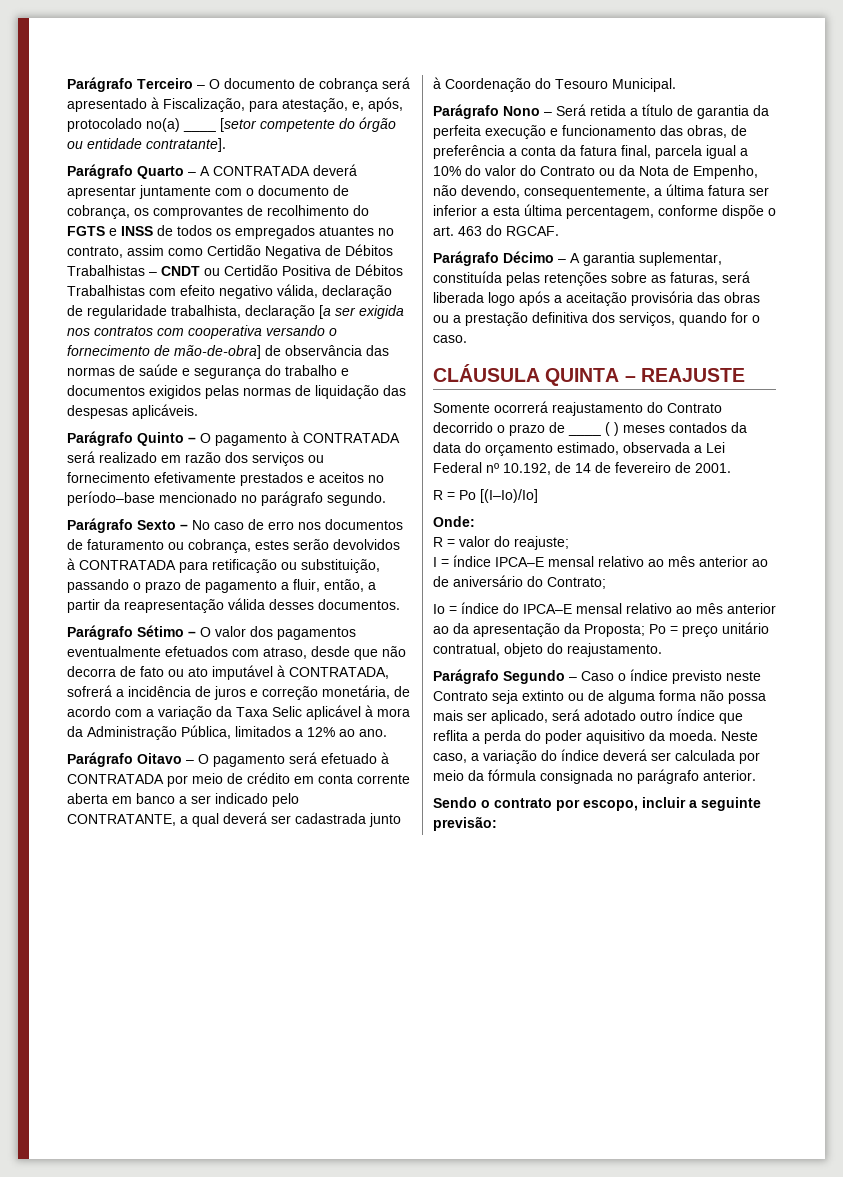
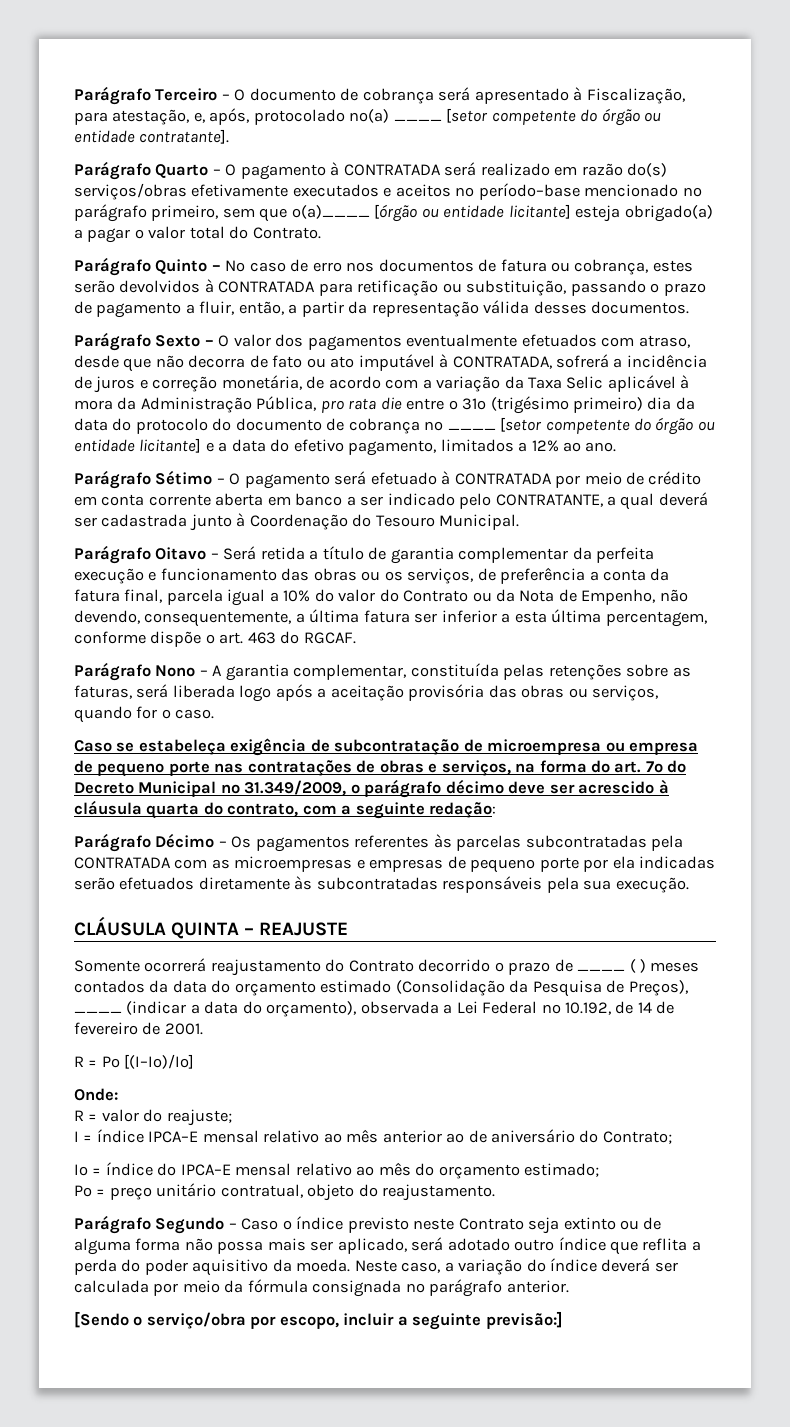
- Parágrafo Quarto – A CONTRATADA deverá apresentar juntamente com o documento de cobrança, os comprovantes de recolhimento do FGTS e INSS de todos os empregados atuantes no contrato, assim como Certidão Negativa de Débitos Trabalhistas – CNDT ou Certidão Positiva de Débitos Trabalhistas com efeito negativo válida, declaração de regularidade trabalhista, declaração [a ser exigida nos contratos com cooperativa versando o fornecimento de mão-de-obra] de observância das normas de saúde e segurança do trabalho e documentos exigidos pelas normas de liquidação das despesas aplicáveis.
- Parágrafo Quinto – O pagamento à CONTRATADA será realizado em razão dos serviços ou fornecimento efetivamente prestados e aceitos no período–base mencionado no parágrafo segundo.
- Parágrafo Sexto – No caso de erro nos documentos de faturamento ou cobrança, estes serão devolvidos à CONTRATADA para retificação ou substituição, passando o prazo de pagamento a fluir, então, a partir da reapresentação válida desses documentos.
+ Parágrafo Quarto – O pagamento à CONTRATADA será realizado em razão do(s) serviços/obras efetivamente executados e aceitos no período–base mencionado no parágrafo primeiro, sem que o(a)____ [órgão ou entidade licitante] esteja obrigado(a) a pagar o valor total do Contrato.
+ Parágrafo Quinto – No caso de erro nos documentos de fatura ou cobrança, estes serão devolvidos à CONTRATADA para retificação ou substituição, passando o prazo de pagamento a fluir, então, a partir da representação válida desses documentos.
- Parágrafo Sétimo – O valor dos pagamentos eventualmente efetuados com atraso, desde que não decorra de fato ou ato imputável à CONTRATADA, sofrerá a incidência de juros e correção monetária, de acordo com a variação da Taxa Selic aplicável à mora da Administração Pública, limitados a 12% ao ano.
+ Parágrafo Sexto – O valor dos pagamentos eventualmente efetuados com atraso, desde que não decorra de fato ou ato imputável à CONTRATADA, sofrerá a incidência de juros e correção monetária, de acordo com a variação da Taxa Selic aplicável à mora da Administração Pública, pro rata die entre o 31º (trigésimo primeiro) dia da data do protocolo do documento de cobrança no ____ [setor competente do órgão ou entidade licitante] e a data do efetivo pagamento, limitados a 12% ao ano.
- Parágrafo Oitavo – O pagamento será efetuado à CONTRATADA por meio de crédito em conta corrente aberta em banco a ser indicado pelo CONTRATANTE, a qual deverá ser cadastrada junto à Coordenação do Tesouro Municipal.
+ Parágrafo Sétimo – O pagamento será efetuado à CONTRATADA por meio de crédito em conta corrente aberta em banco a ser indicado pelo CONTRATANTE, a qual deverá ser cadastrada junto à Coordenação do Tesouro Municipal.
- Parágrafo Nono – Será retida a título de garantia da perfeita execução e funcionamento das obras, de preferência a conta da fatura final, parcela igual a 10% do valor do Contrato ou da Nota de Empenho, não devendo, consequentemente, a última fatura ser inferior a esta última percentagem, conforme dispõe o art. 463 do RGCAF.
+ Parágrafo Oitavo – Será retida a título de garantia complementar da perfeita execução e funcionamento das obras ou os serviços, de preferência a conta da fatura final, parcela igual a 10% do valor do Contrato ou da Nota de Empenho, não devendo, consequentemente, a última fatura ser inferior a esta última percentagem, conforme dispõe o art. 463 do RGCAF.
- Parágrafo Décimo – A garantia suplementar, constituída pelas retenções sobre as faturas, será liberada logo após a aceitação provisória das obras ou a prestação definitiva dos serviços, quando for o caso.
+ Parágrafo Nono – A garantia complementar, constituída pelas retenções sobre as faturas, será liberada logo após a aceitação provisória das obras ou serviços, quando for o caso.
+ Caso se estabeleça exigência de subcontratação de microempresa ou empresa de pequeno porte nas contratações de obras e serviços, na forma do art. 7º do Decreto Municipal nº 31.349/2009, o parágrafo décimo deve ser acrescido à cláusula quarta do contrato, com a seguinte redação:
+ Parágrafo Décimo – Os pagamentos referentes às parcelas subcontratadas pela CONTRATADA com as microempresas e empresas de pequeno porte por ela indicadas serão efetuados diretamente às subcontratadas responsáveis pela sua execução.
- Somente ocorrerá reajustamento do Contrato decorrido o prazo de ____ ( ) meses contados da data do orçamento estimado, observada a Lei Federal nº 10.192, de 14 de fevereiro de 2001.
+ Somente ocorrerá reajustamento do Contrato decorrido o prazo de ____ ( ) meses contados da data do orçamento estimado (Consolidação da Pesquisa de Preços), ____ (indicar a data do orçamento), observada a Lei Federal no 10.192, de 14 de fevereiro de 2001.
- Io = índice do IPCA–E mensal relativo ao mês anterior ao da apresentação da Proposta; Po = preço unitário contratual, objeto do reajustamento.
+ Io = índice do IPCA–E mensal relativo ao mês do orçamento estimado;
+ Po = preço unitário contratual, objeto do reajustamento.
- Sendo o contrato por escopo, incluir a seguinte previsão:
+ [Sendo o serviço/obra por escopo, incluir a seguinte previsão:]

